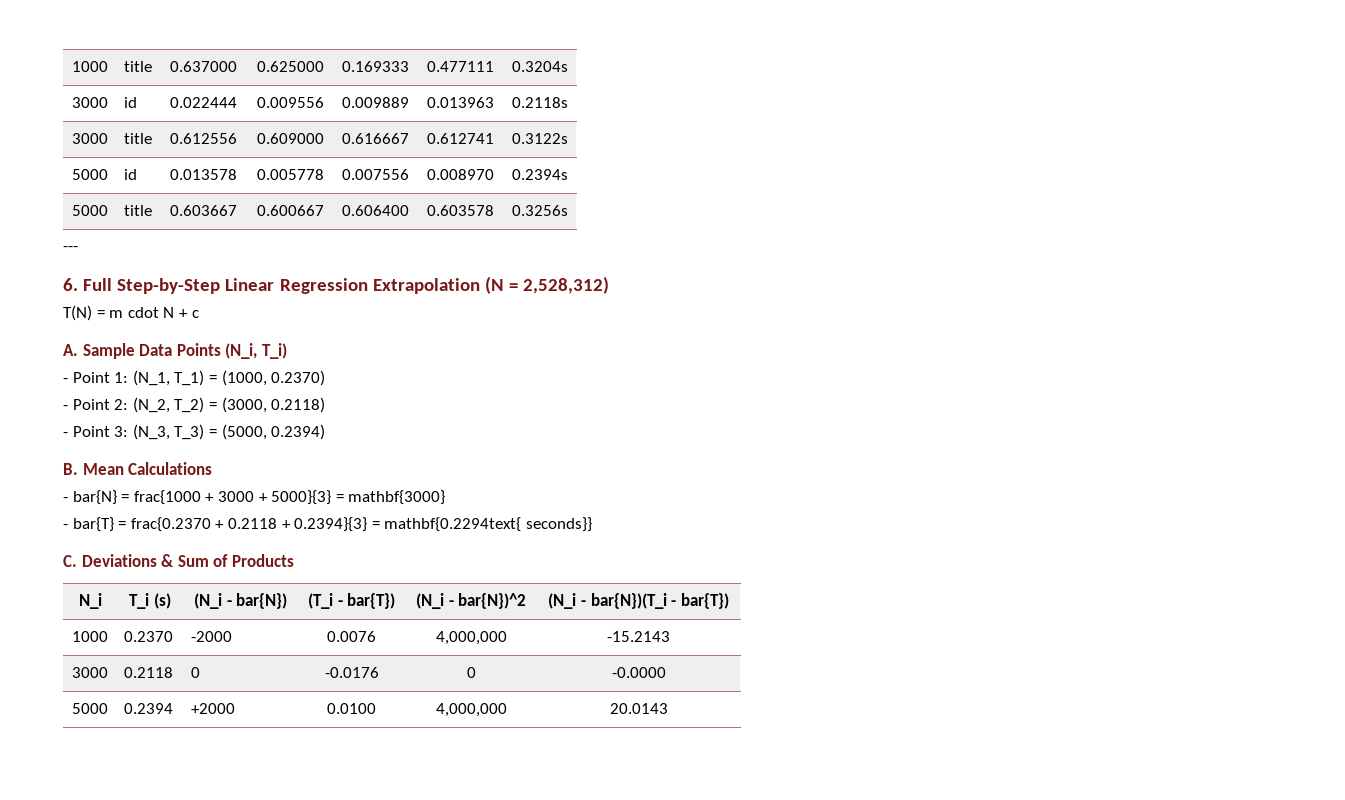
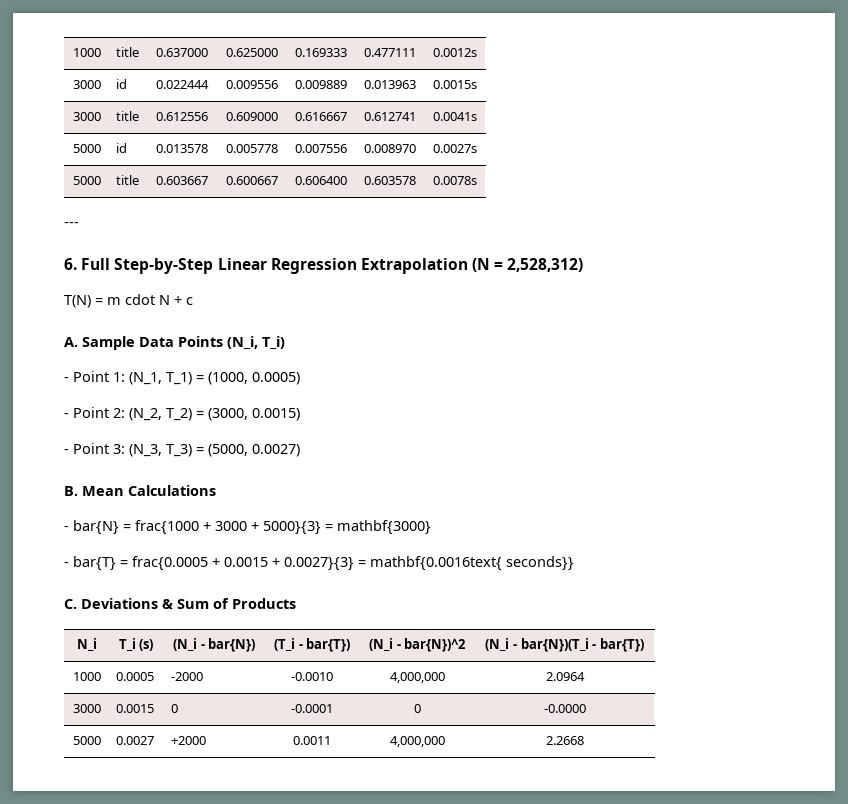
- 1000 | title | 0.637000 | 0.625000 | 0.169333 | 0.477111 | 0.3204s
+ 1000 | title | 0.637000 | 0.625000 | 0.169333 | 0.477111 | 0.0012s
- 3000 | id | 0.022444 | 0.009556 | 0.009889 | 0.013963 | 0.2118s
+ 3000 | id | 0.022444 | 0.009556 | 0.009889 | 0.013963 | 0.0015s
- 3000 | title | 0.612556 | 0.609000 | 0.616667 | 0.612741 | 0.3122s
+ 3000 | title | 0.612556 | 0.609000 | 0.616667 | 0.612741 | 0.0041s
- 5000 | id | 0.013578 | 0.005778 | 0.007556 | 0.008970 | 0.2394s
+ 5000 | id | 0.013578 | 0.005778 | 0.007556 | 0.008970 | 0.0027s
- 5000 | title | 0.603667 | 0.600667 | 0.606400 | 0.603578 | 0.3256s
+ 5000 | title | 0.603667 | 0.600667 | 0.606400 | 0.603578 | 0.0078s
- - Point 1: (N_1, T_1) = (1000, 0.2370)
+ - Point 1: (N_1, T_1) = (1000, 0.0005)
- - Point 2: (N_2, T_2) = (3000, 0.2118)
+ - Point 2: (N_2, T_2) = (3000, 0.0015)
- - Point 3: (N_3, T_3) = (5000, 0.2394)
+ - Point 3: (N_3, T_3) = (5000, 0.0027)
- - bar{T} = frac{0.2370 + 0.2118 + 0.2394}{3} = mathbf{0.2294text{ seconds}}
+ - bar{T} = frac{0.0005 + 0.0015 + 0.0027}{3} = mathbf{0.0016text{ seconds}}
- 1000 | 0.2370 | -2000 | 0.0076 | 4,000,000 | -15.2143
- 3000 | 0.2118 | 0 | -0.0176 | 0 | -0.0000
+ 1000 | 0.0005 | -2000 | -0.0010 | 4,000,000 | 2.0964
+ 3000 | 0.0015 | 0 | -0.0001 | 0 | -0.0000
- 5000 | 0.2394 | +2000 | 0.0100 | 4,000,000 | 20.0143
+ 5000 | 0.0027 | +2000 | 0.0011 | 4,000,000 | 2.2668

